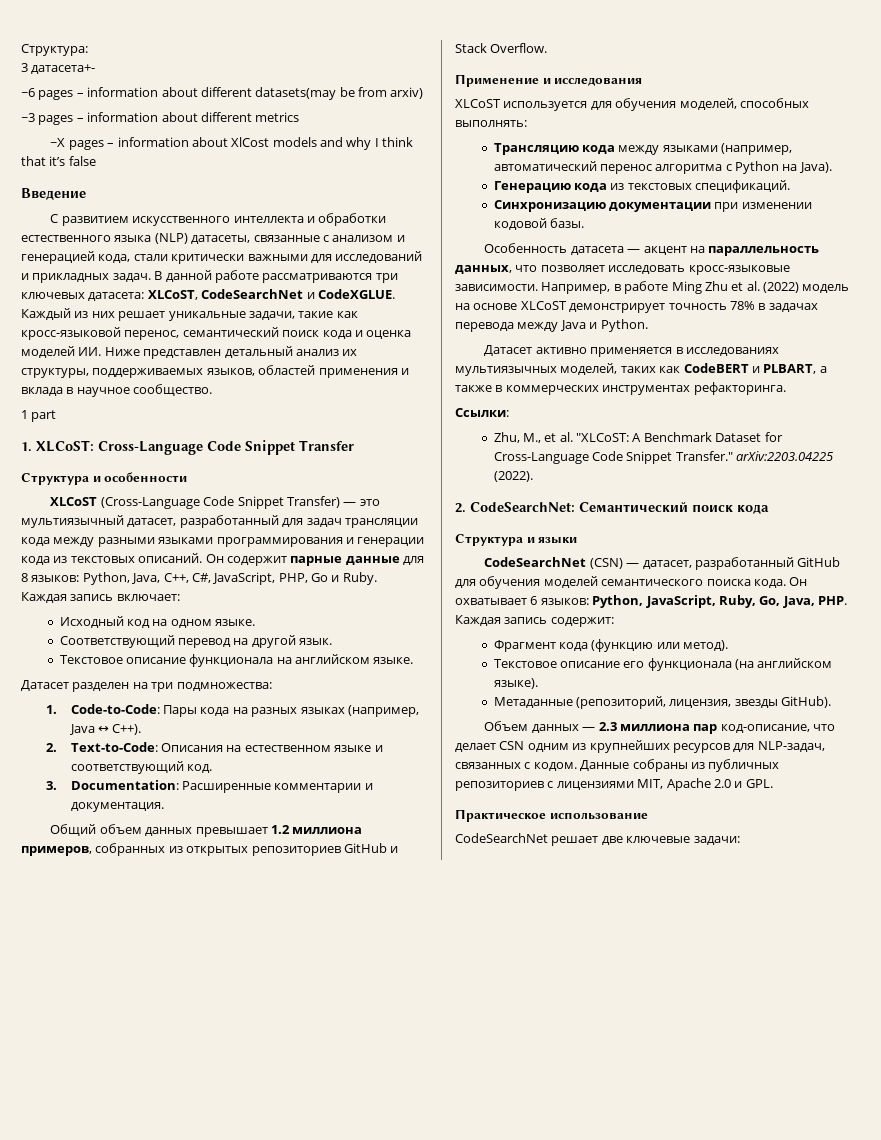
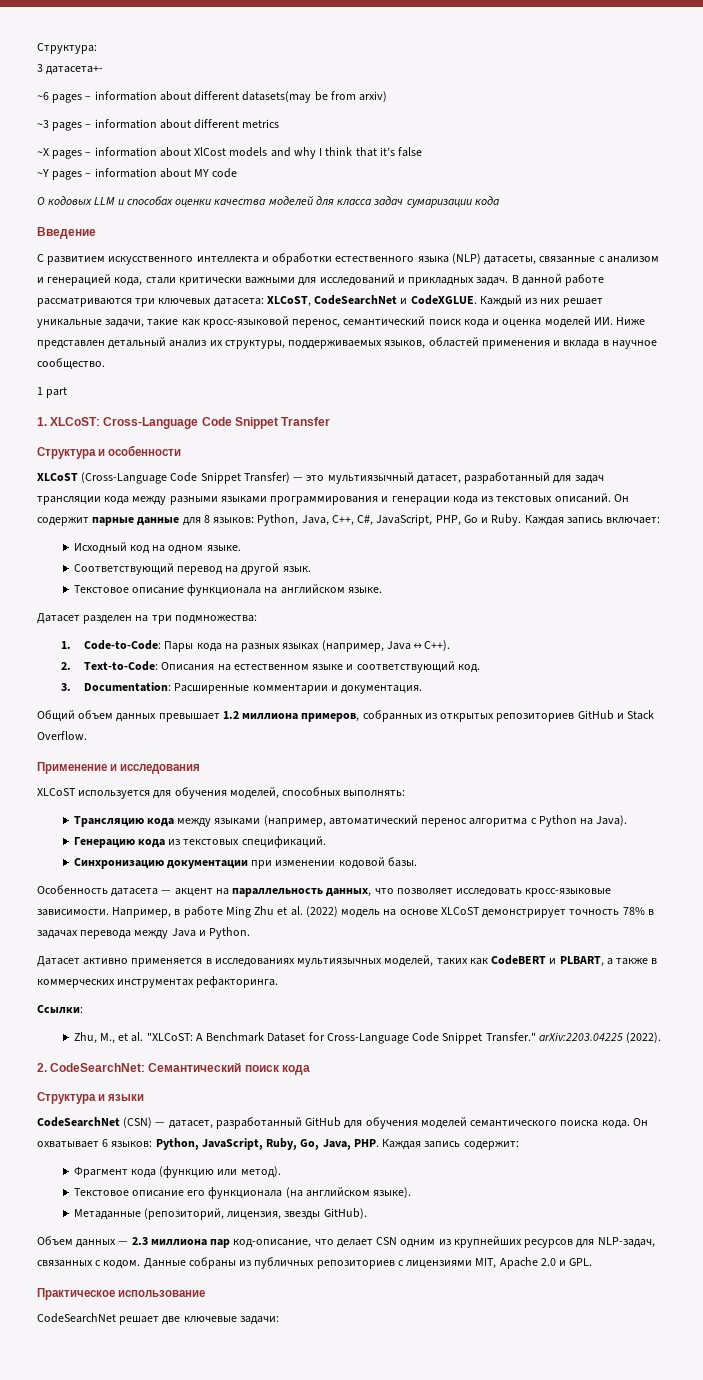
+ ~Y pages – information about MY code
+ О кодовых LLM и способах оценки качества моделей для класса задач сумаризации кода

